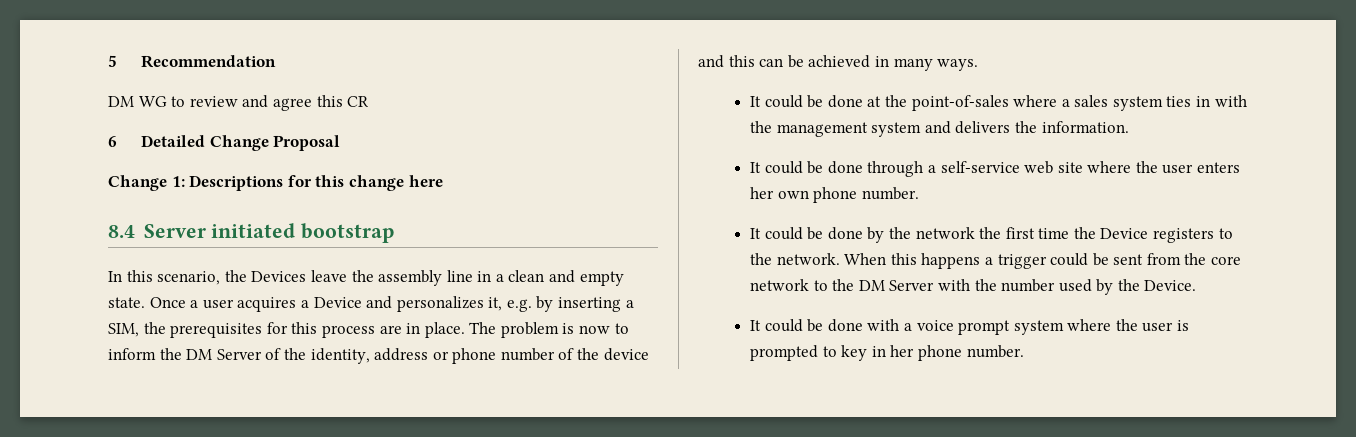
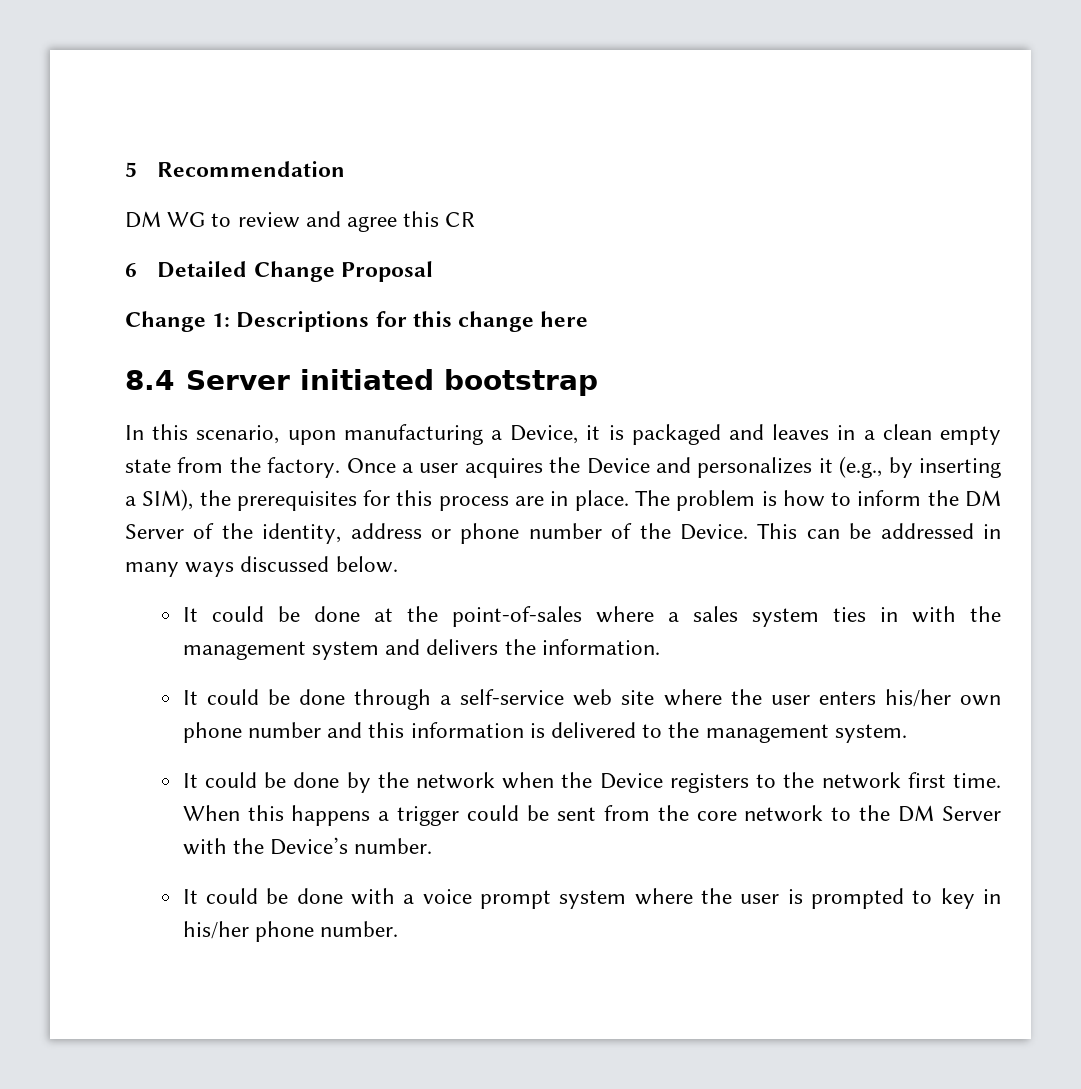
- In this scenario, the Devices leave the assembly line in a clean and empty state.
+ In this scenario, upon manufacturing a Device, it is packaged and leaves in a clean empty state from the factory.
- Once a user acquires a Device and personalizes it, e.g. by inserting a SIM, the prerequisites for this process are in place.
+ Once a user acquires the Device and personalizes it (e.g., by inserting a SIM), the prerequisites for this process are in place.
- The problem is now to inform the DM Server of the identity, address or phone number of the device and this can be achieved in many ways.
+ The problem is how to inform the DM Server of the identity, address or phone number of the Device. This can be addressed in many ways discussed below.
- It could be done through a self-service web site where the user enters her own phone number.
+ It could be done through a self-service web site where the user enters his/her own phone number and this information is delivered to the management system.
- It could be done by the network the first time the Device registers to the network.
+ It could be done by the network when the Device registers to the network first time.
- When this happens a trigger could be sent from the core network to the DM Server with the number used by the Device.
+ When this happens a trigger could be sent from the core network to the DM Server with the Device’s number.
- It could be done with a voice prompt system where the user is prompted to key in her phone number.
+ It could be done with a voice prompt system where the user is prompted to key in his/her phone number.

